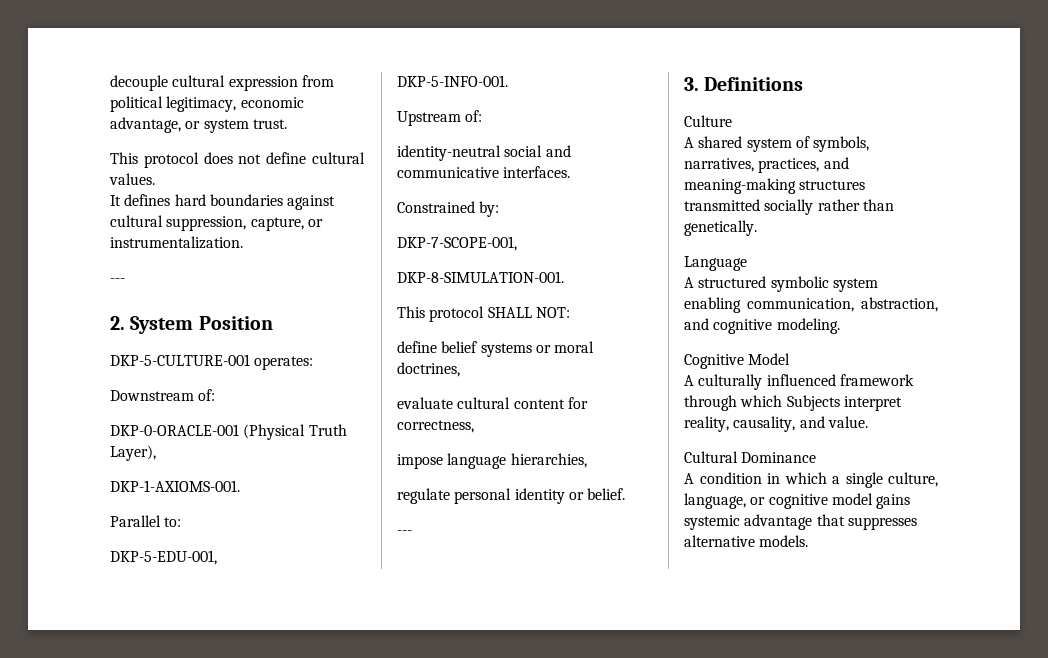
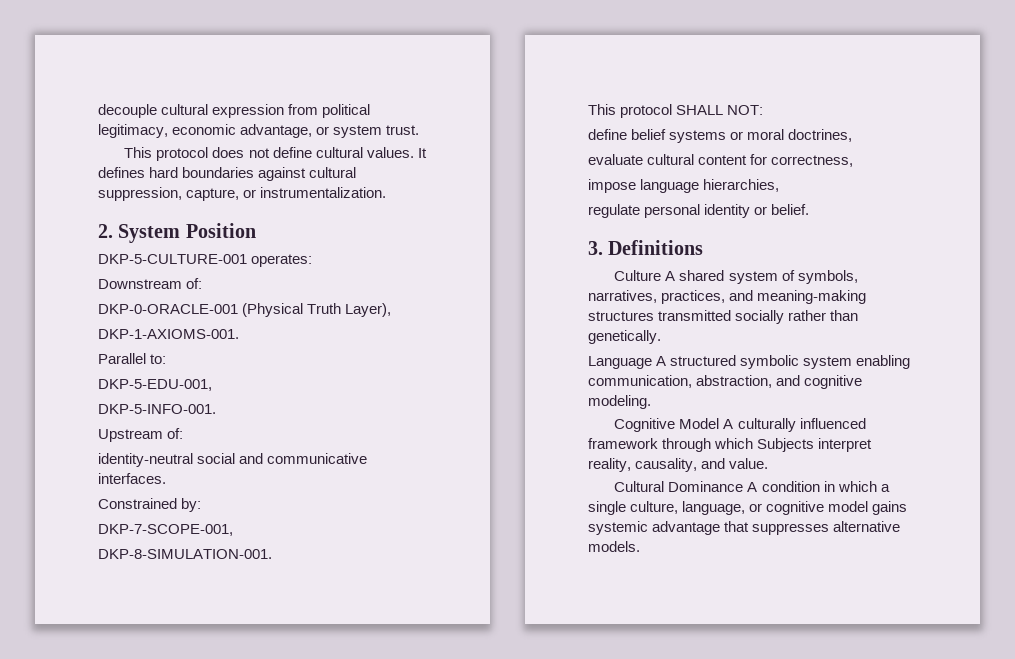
- This protocol does not define cultural values.
- It defines hard boundaries against cultural suppression, capture, or instrumentalization.
- ---
+ This protocol does not define cultural values. It defines hard boundaries against cultural suppression, capture, or instrumentalization.
  regulate personal identity or belief.
- ---
- Culture
- A shared system of symbols, narratives, practices, and meaning-making structures transmitted socially rather than genetically.
+ Culture A shared system of symbols, narratives, practices, and meaning-making structures transmitted socially rather than genetically.
- Language
- A structured symbolic system enabling communication, abstraction, and cognitive modeling.
+ Language A structured symbolic system enabling communication, abstraction, and cognitive modeling.
- Cognitive Model
- A culturally influenced framework through which Subjects interpret reality, causality, and value.
+ Cognitive Model A culturally influenced framework through which Subjects interpret reality, causality, and value.
- Cultural Dominance
- A condition in which a single culture, language, or cognitive model gains systemic advantage that suppresses alternative models.
+ Cultural Dominance A condition in which a single culture, language, or cognitive model gains systemic advantage that suppresses alternative models.

